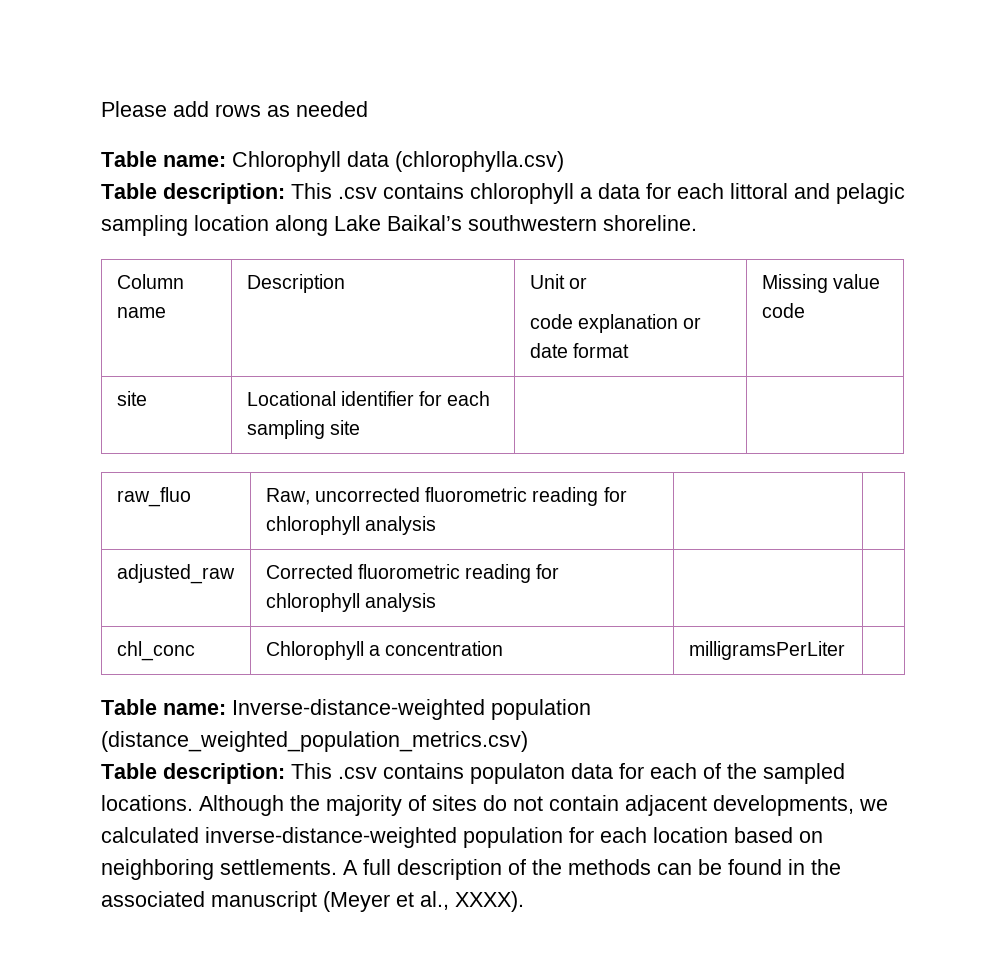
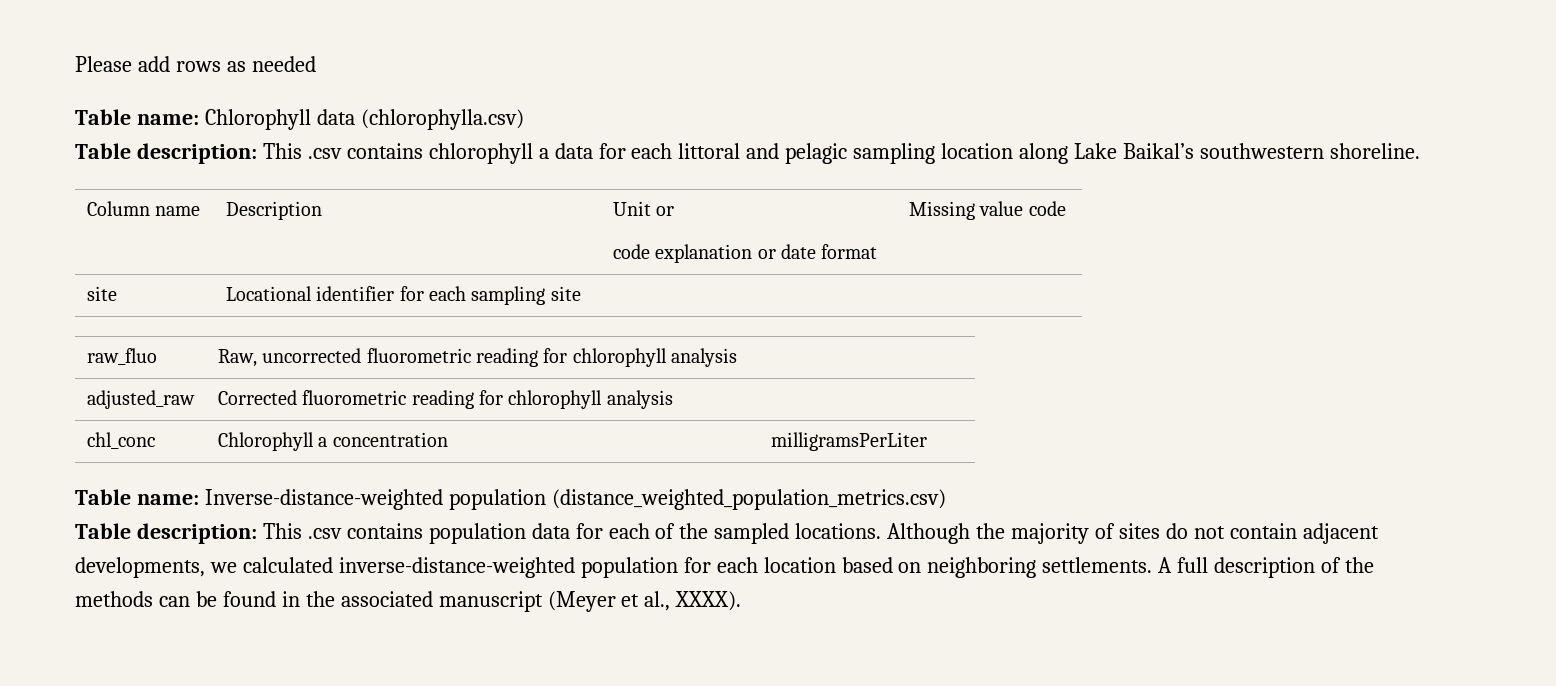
- Table description: This .csv contains populaton data for each of the sampled locations.
+ Table description: This .csv contains population data for each of the sampled locations.

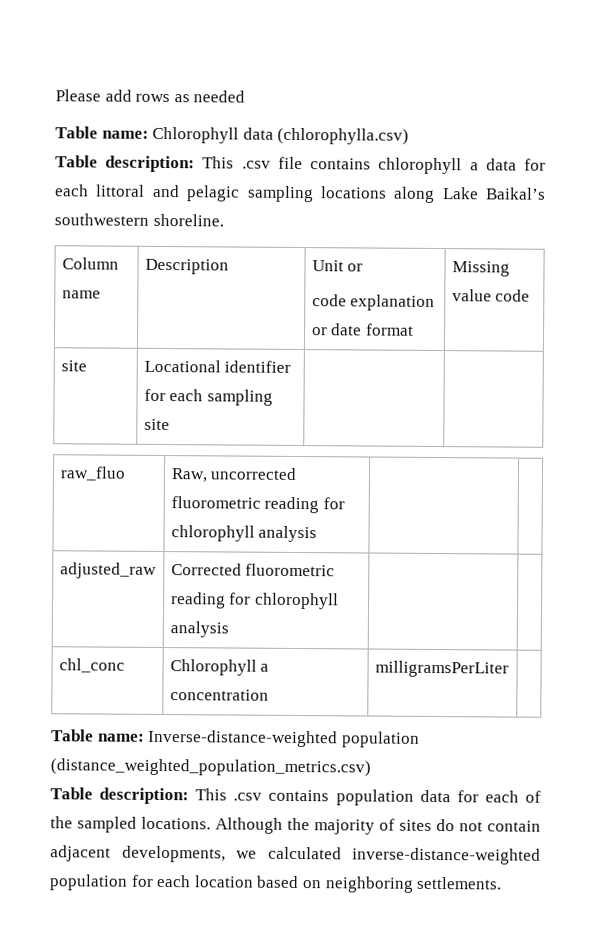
- Table description: This .csv contains chlorophyll a data for each littoral and pelagic sampling location along Lake Baikal’s southwestern shoreline.
+ Table description: This .csv file contains chlorophyll a data for each littoral and pelagic sampling locations along Lake Baikal’s southwestern shoreline.
- A full description of the methods can be found in the associated manuscript (Meyer et al., XXXX).

